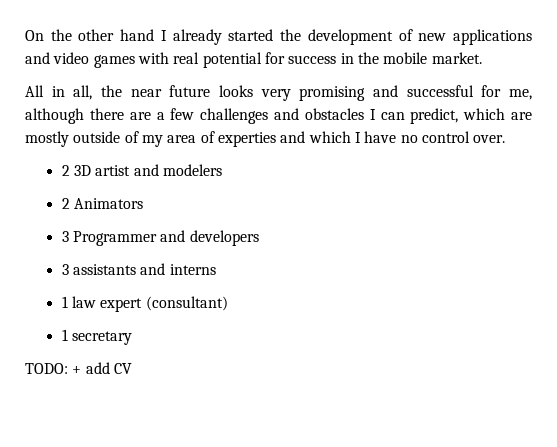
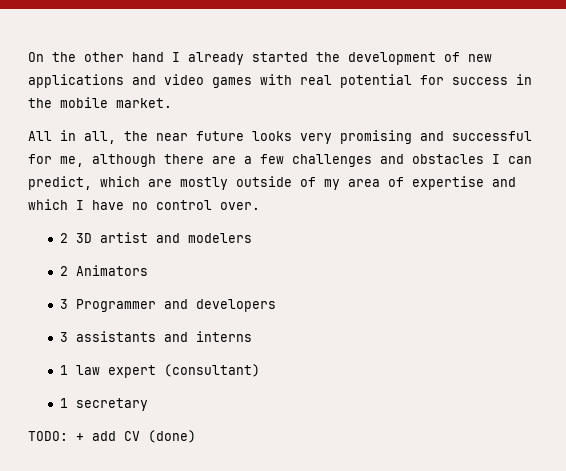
- All in all, the near future looks very promising and successful for me, although there are a few challenges and obstacles I can predict, which are mostly outside of my area of experties and which I have no control over.
+ All in all, the near future looks very promising and successful for me, although there are a few challenges and obstacles I can predict, which are mostly outside of my area of expertise and which I have no control over.
- TODO: + add CV
+ TODO: + add CV (done)

